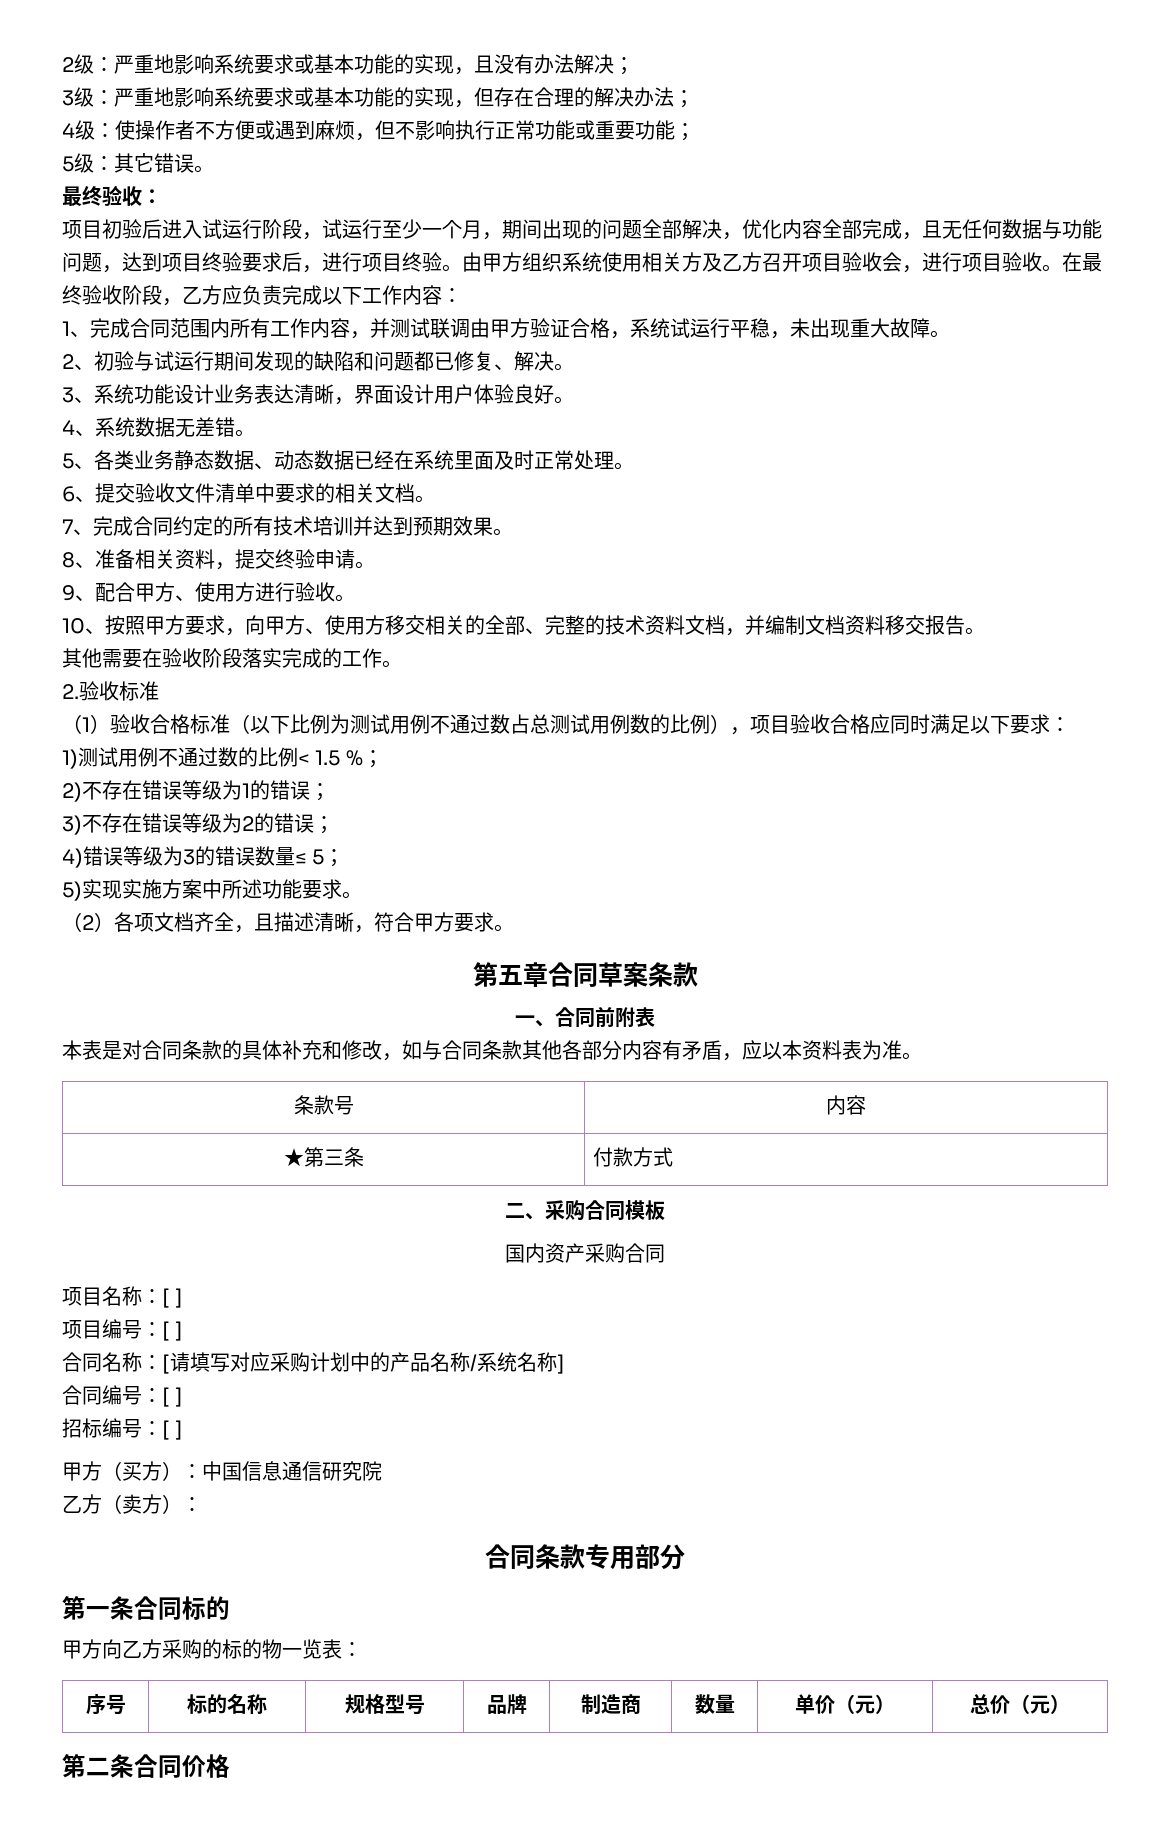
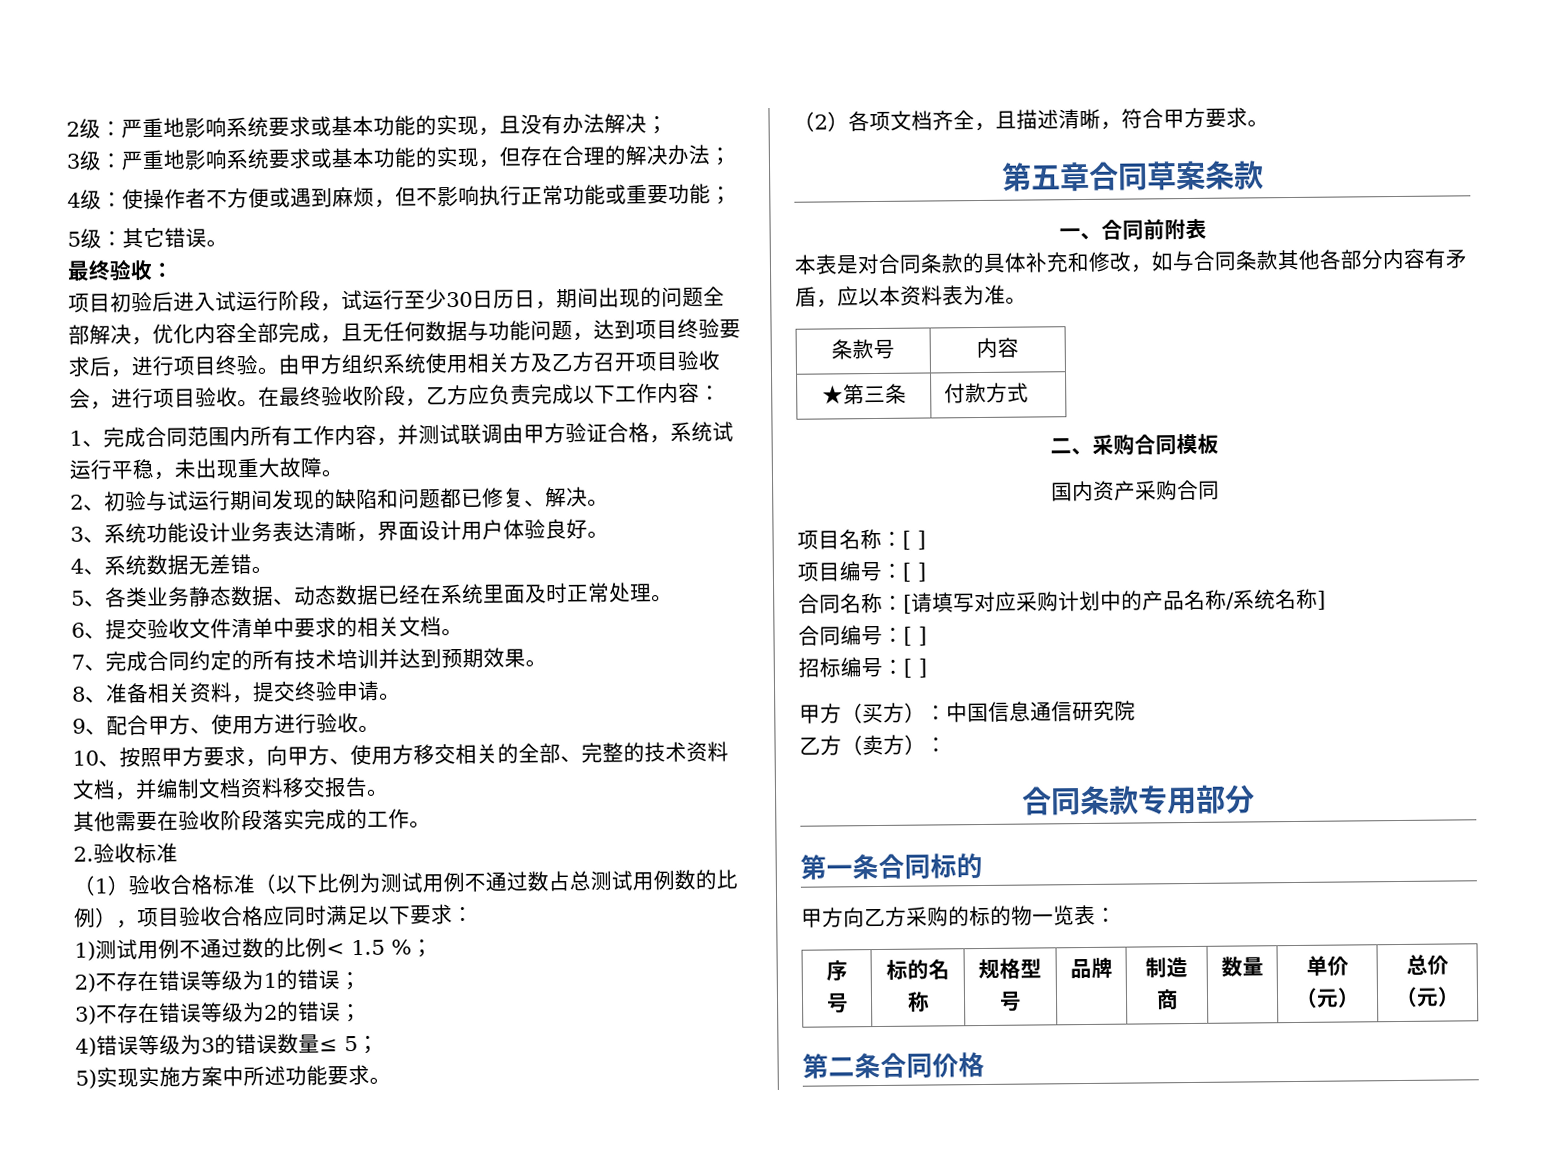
- 项目初验后进入试运行阶段，试运行至少一个月，期间出现的问题全部解决，优化内容全部完成，且无任何数据与功能问题，达到项目终验要求后，进行项目终验。
+ 项目初验后进入试运行阶段，试运行至少30日历日，期间出现的问题全部解决，优化内容全部完成，且无任何数据与功能问题，达到项目终验要求后，进行项目终验。

